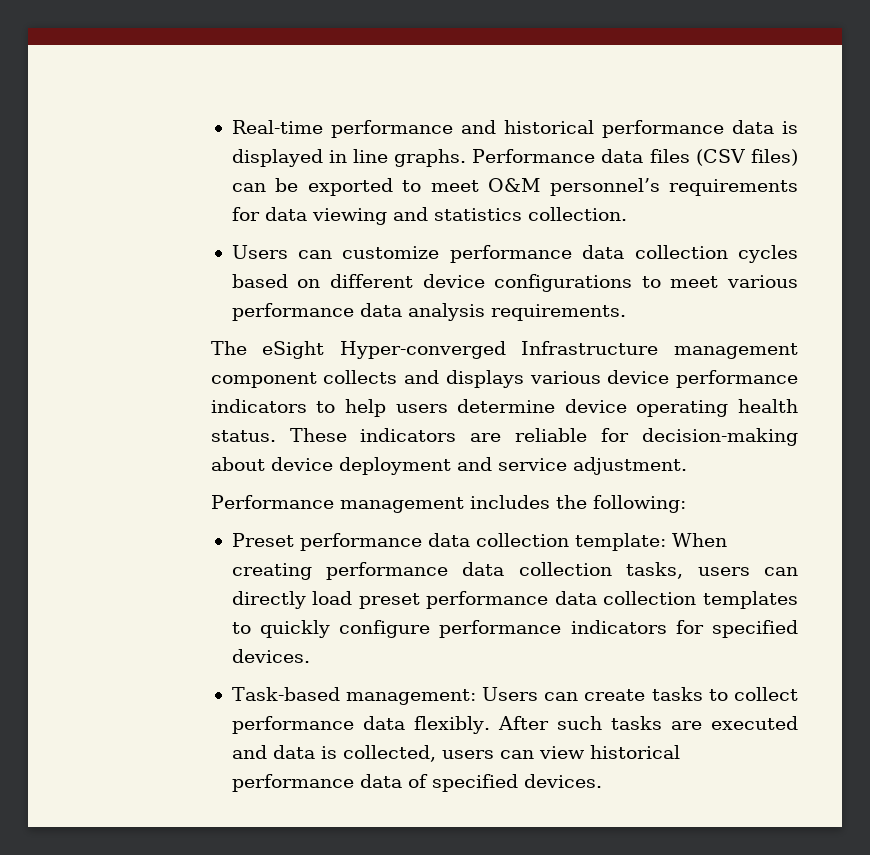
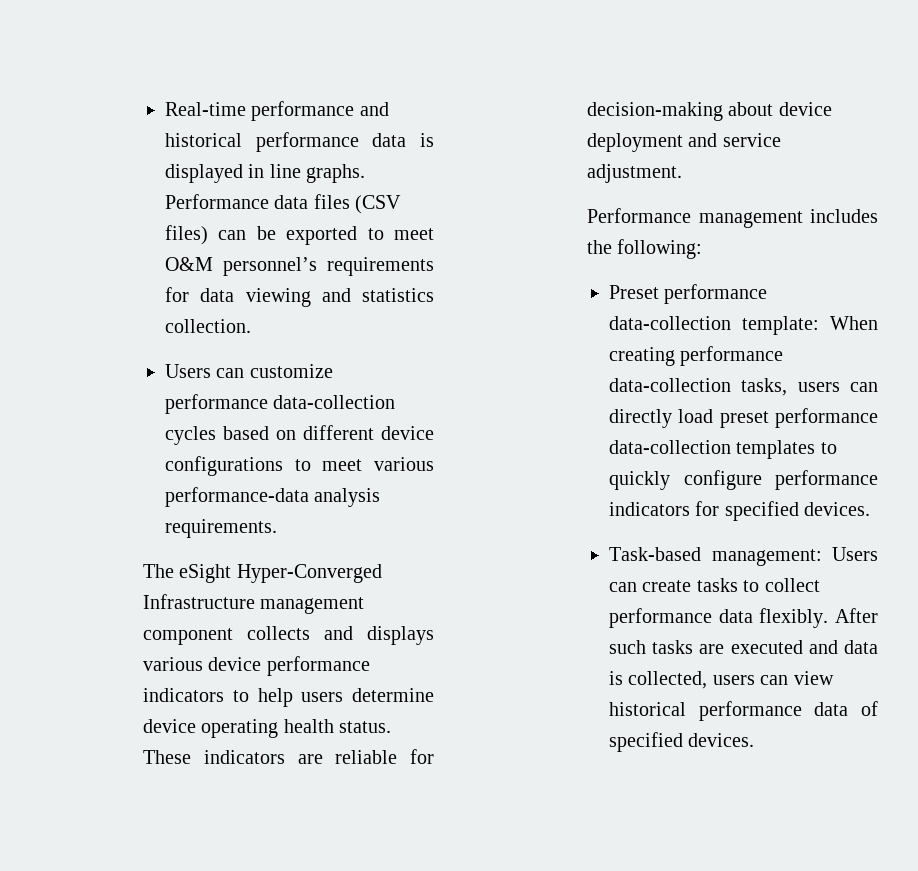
- Users can customize performance data collection cycles based on different device configurations to meet various performance data analysis requirements.
+ Users can customize performance data-collection cycles based on different device configurations to meet various performance-data analysis requirements.
- The eSight Hyper-converged Infrastructure management component collects and displays various device performance indicators to help users determine device operating health status.
+ The eSight Hyper-Converged Infrastructure management component collects and displays various device performance indicators to help users determine device operating health status.
- Preset performance data collection template: When creating performance data collection tasks, users can directly load preset performance data collection templates to quickly configure performance indicators for specified devices.
+ Preset performance data-collection template: When creating performance data-collection tasks, users can directly load preset performance data-collection templates to quickly configure performance indicators for specified devices.

